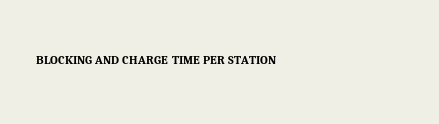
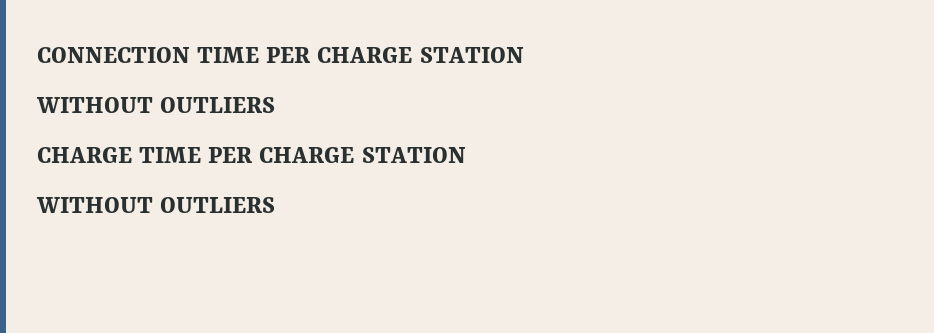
- BLOCKING AND CHARGE TIME PER STATION
+ CONNECTION TIME PER CHARGE STATION
+ WITHOUT OUTLIERS
+ CHARGE TIME PER CHARGE STATION
+ WITHOUT OUTLIERS

